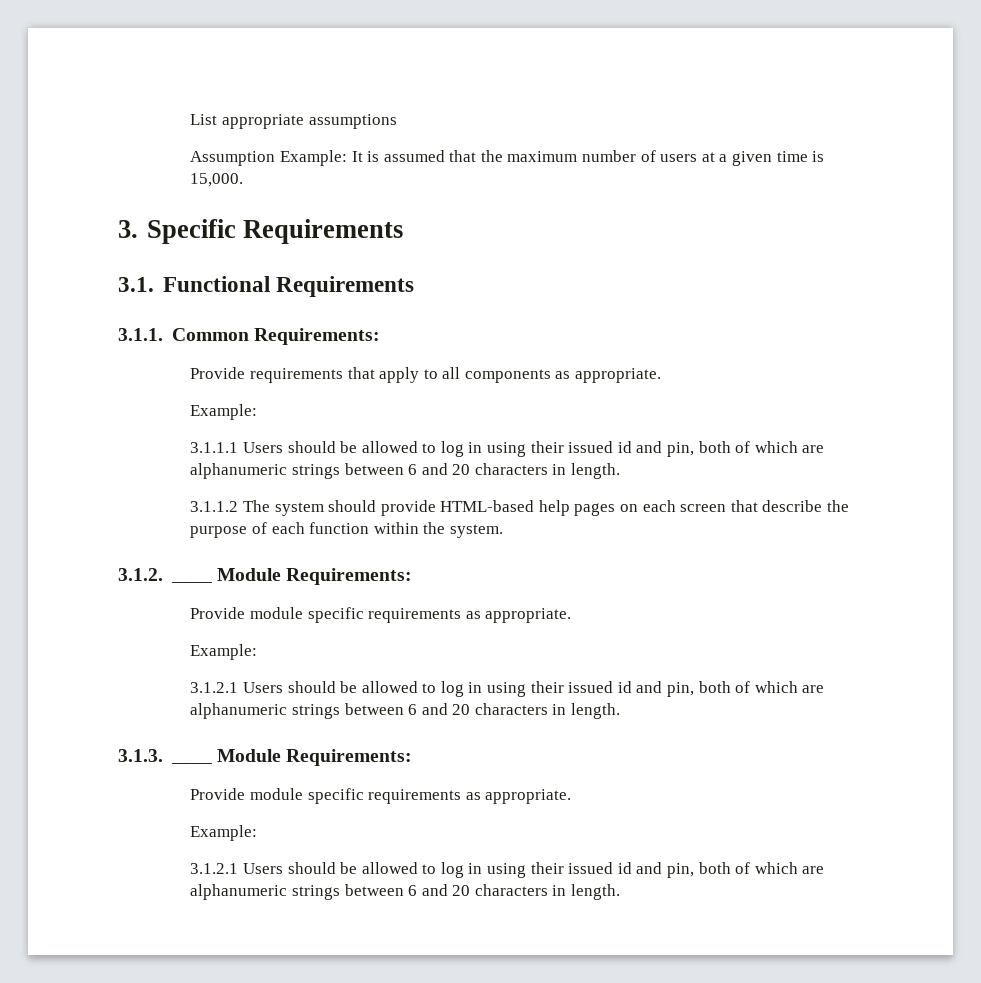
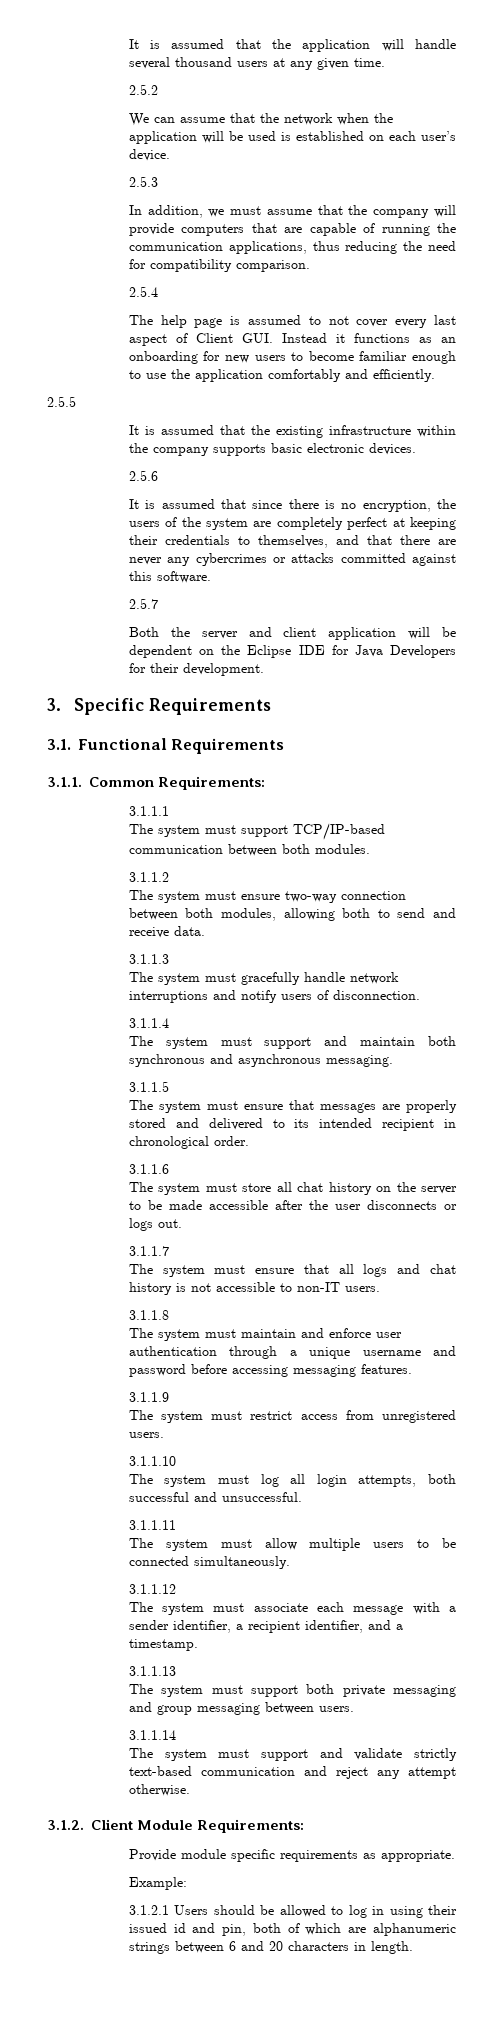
- List appropriate assumptions
- Assumption Example: It is assumed that the maximum number of users at a given time is 15,000.
+ It is assumed that the application will handle several thousand users at any given time.
+ 2.5.2
+ We can assume that the network when the application will be used is established on each user’s device.
+ 2.5.3
+ In addition, we must assume that the company will provide computers that are capable of running the communication applications, thus reducing the need for compatibility comparison.
+ 2.5.4
+ The help page is assumed to not cover every last aspect of Client GUI. Instead it functions as an onboarding for new users to become familiar enough to use the application comfortably and efficiently.
+ 2.5.5
+ It is assumed that the existing infrastructure within the company supports basic electronic devices.
+ 2.5.6
+ It is assumed that since there is no encryption, the users of the system are completely perfect at keeping their credentials to themselves, and that there are never any cybercrimes or attacks committed against this software.
+ 2.5.7
+ Both the server and client application will be dependent on the Eclipse IDE for Java Developers for their development.
- Provide requirements that apply to all components as appropriate.
- Example:
- 3.1.1.1 Users should be allowed to log in using their issued id and pin, both of which are alphanumeric strings between 6 and 20 characters in length.
+ 3.1.1.1
+ The system must support TCP/IP-based communication between both modules.
- 3.1.1.2 The system should provide HTML-based help pages on each screen that describe the purpose of each function within the system.
+ 3.1.1.2
+ The system must ensure two-way connection between both modules, allowing both to send and receive data.
+ 3.1.1.3
+ The system must gracefully handle network interruptions and notify users of disconnection.
+ 3.1.1.4
+ The system must support and maintain both synchronous and asynchronous messaging.
+ 3.1.1.5
+ The system must ensure that messages are properly stored and delivered to its intended recipient in chronological order.
+ 3.1.1.6
+ The system must store all chat history on the server to be made accessible after the user disconnects or logs out.
+ 3.1.1.7
+ The system must ensure that all logs and chat history is not accessible to non-IT users.
+ 3.1.1.8
+ The system must maintain and enforce user authentication through a unique username and password before accessing messaging features.
+ 3.1.1.9
+ The system must restrict access from unregistered users.
+ 3.1.1.10
+ The system must log all login attempts, both successful and unsuccessful.
+ 3.1.1.11
+ The system must allow multiple users to be connected simultaneously.
+ 3.1.1.12
+ The system must associate each message with a sender identifier, a recipient identifier, and a timestamp.
+ 3.1.1.13
+ The system must support both private messaging and group messaging between users.
+ 3.1.1.14
+ The system must support and validate strictly text-based communication and reject any attempt otherwise.
- 3.1.2. ____ Module Requirements:
+ 3.1.2. Client Module Requirements:
- 3.1.3. ____ Module Requirements:
- Provide module specific requirements as appropriate.
- Example:
- 3.1.2.1 Users should be allowed to log in using their issued id and pin, both of which are alphanumeric strings between 6 and 20 characters in length.

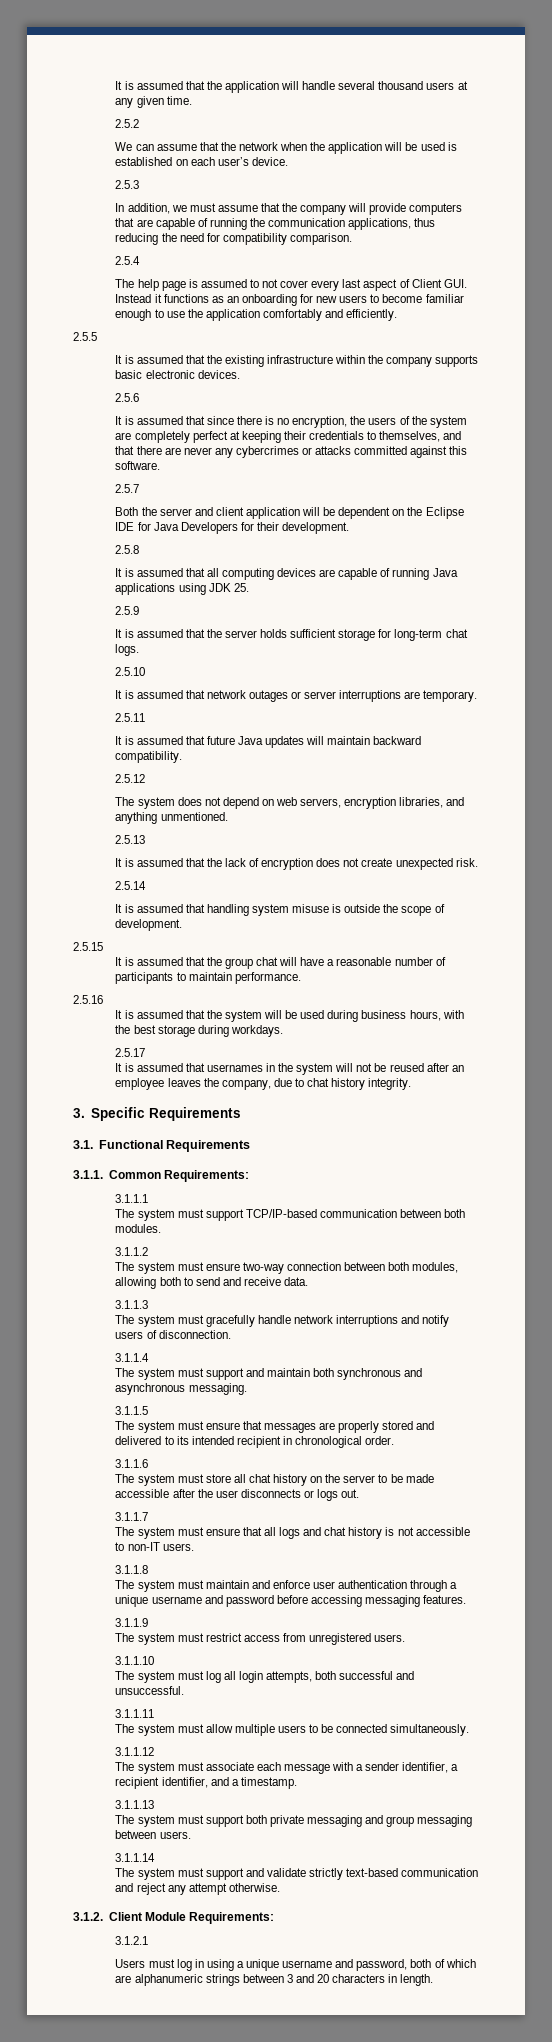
+ 2.5.8
+ It is assumed that all computing devices are capable of running Java applications using JDK 25.
+ 2.5.9
+ It is assumed that the server holds sufficient storage for long-term chat logs.
+ 2.5.10
+ It is assumed that network outages or server interruptions are temporary.
+ 2.5.11
+ It is assumed that future Java updates will maintain backward compatibility.
+ 2.5.12
+ The system does not depend on web servers, encryption libraries, and anything unmentioned.
+ 2.5.13
+ It is assumed that the lack of encryption does not create unexpected risk.
+ 2.5.14
+ It is assumed that handling system misuse is outside the scope of development.
+ 2.5.15
+ It is assumed that the group chat will have a reasonable number of participants to maintain performance.
+ 2.5.16
+ It is assumed that the system will be used during business hours, with the best storage during workdays.
+ 2.5.17
+ It is assumed that usernames in the system will not be reused after an employee leaves the company, due to chat history integrity.
- Provide module specific requirements as appropriate.
- Example:
- 3.1.2.1 Users should be allowed to log in using their issued id and pin, both of which are alphanumeric strings between 6 and 20 characters in length.
+ 3.1.2.1
+ Users must log in using a unique username and password, both of which are alphanumeric strings between 3 and 20 characters in length.

